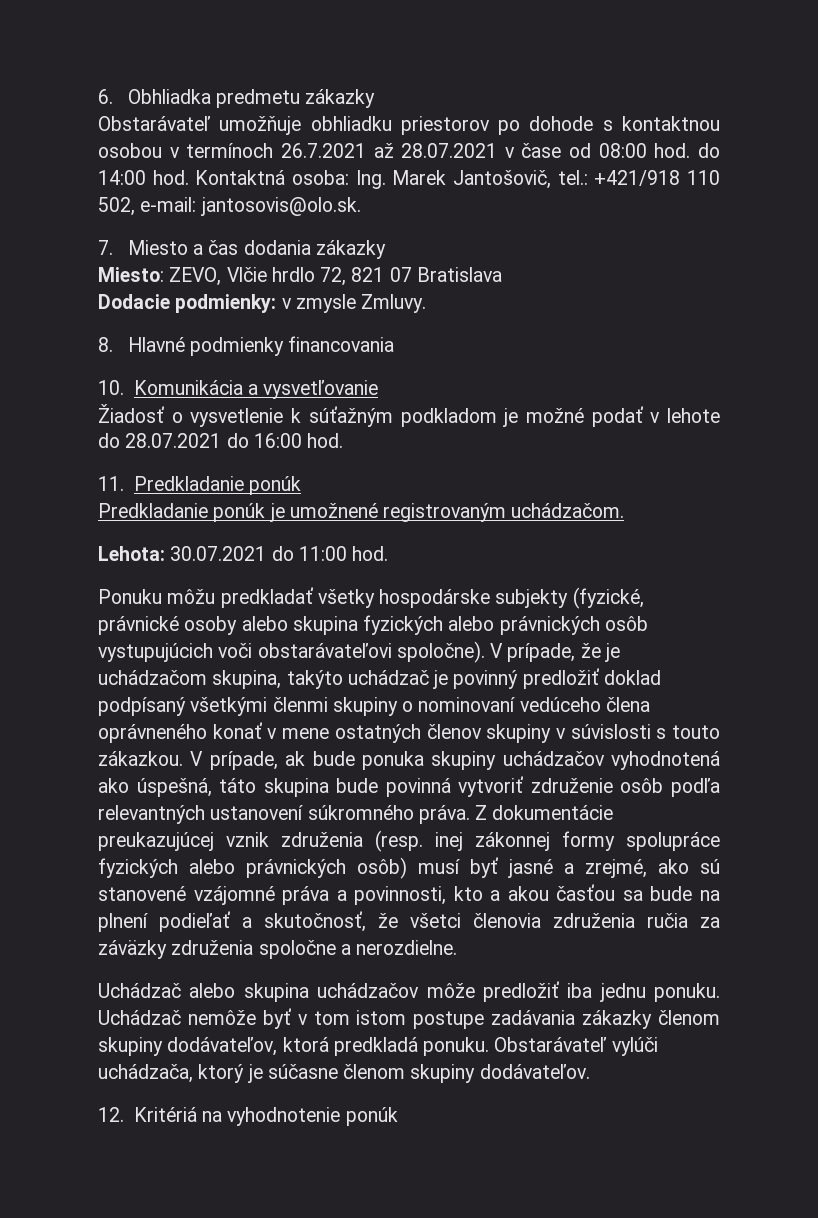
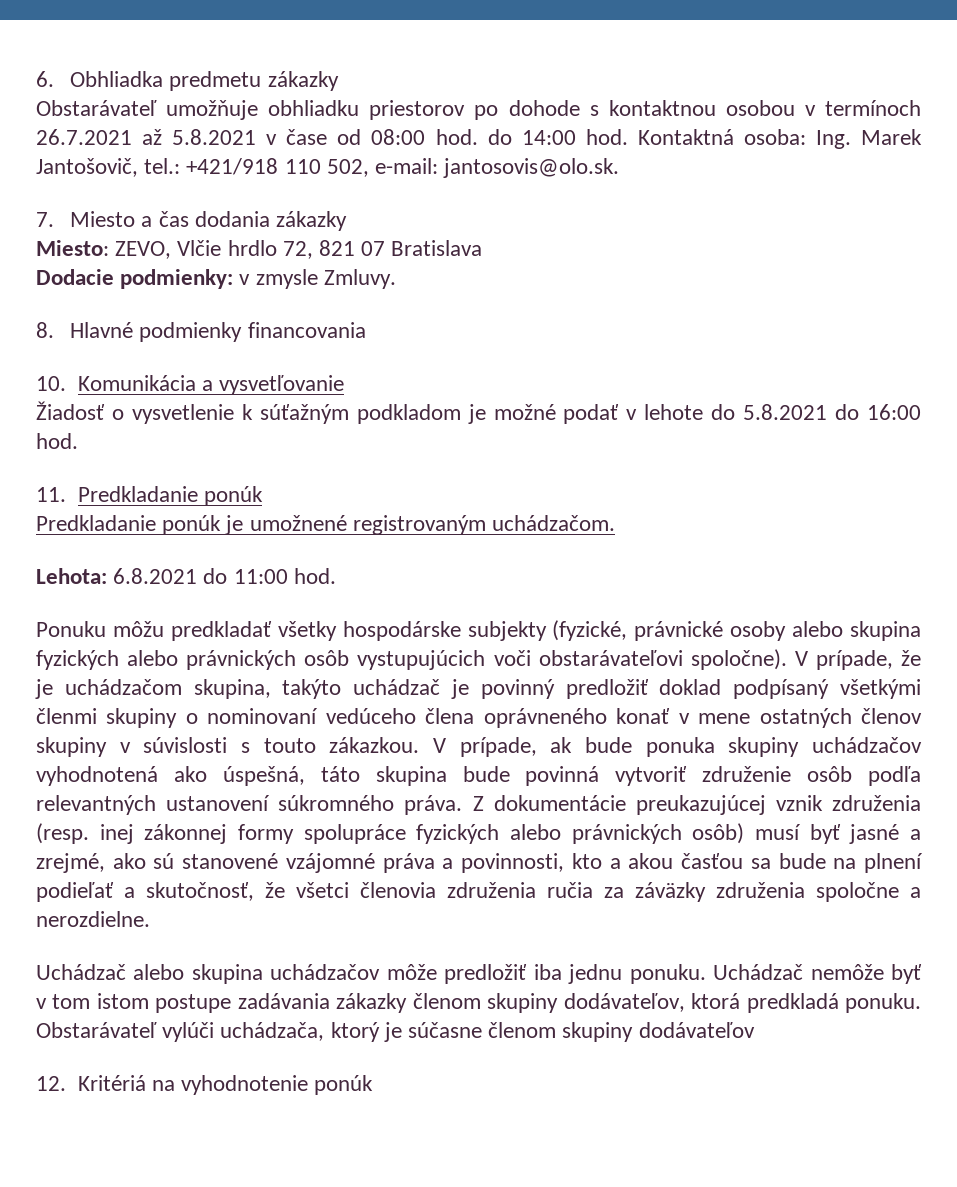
- Obstarávateľ umožňuje obhliadku priestorov po dohode s kontaktnou osobou v termínoch 26.7.2021 až 28.07.2021 v čase od 08:00 hod. do 14:00 hod.
+ Obstarávateľ umožňuje obhliadku priestorov po dohode s kontaktnou osobou v termínoch 26.7.2021 až 5.8.2021 v čase od 08:00 hod. do 14:00 hod.
- Žiadosť o vysvetlenie k súťažným podkladom je možné podať v lehote do 28.07.2021 do 16:00 hod.
+ Žiadosť o vysvetlenie k súťažným podkladom je možné podať v lehote do 5.8.2021 do 16:00 hod.
- Lehota: 30.07.2021 do 11:00 hod.
+ Lehota: 6.8.2021 do 11:00 hod.
- Obstarávateľ vylúči uchádzača, ktorý je súčasne členom skupiny dodávateľov.
+ Obstarávateľ vylúči uchádzača, ktorý je súčasne členom skupiny dodávateľov

